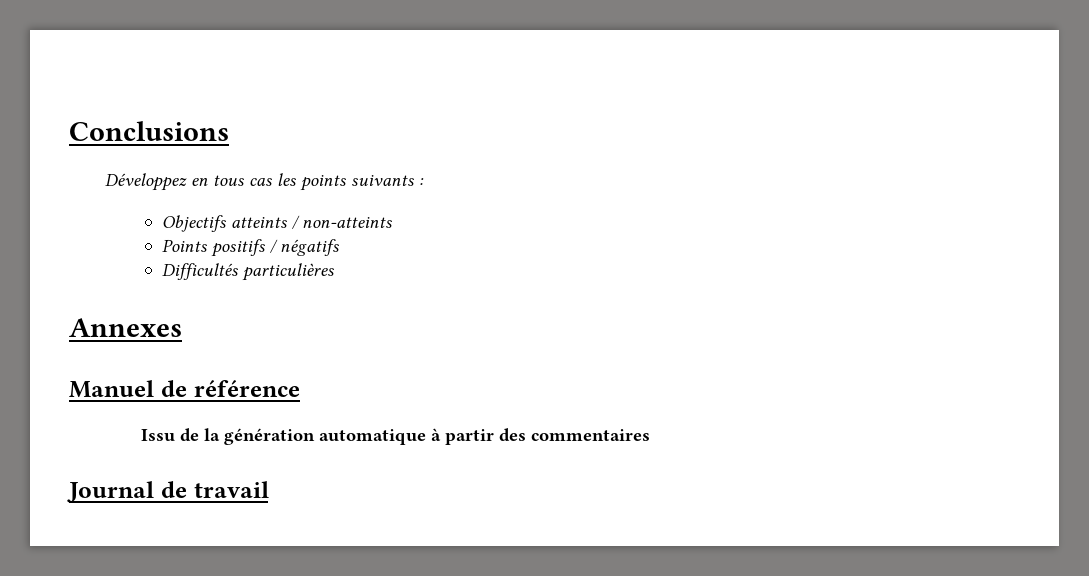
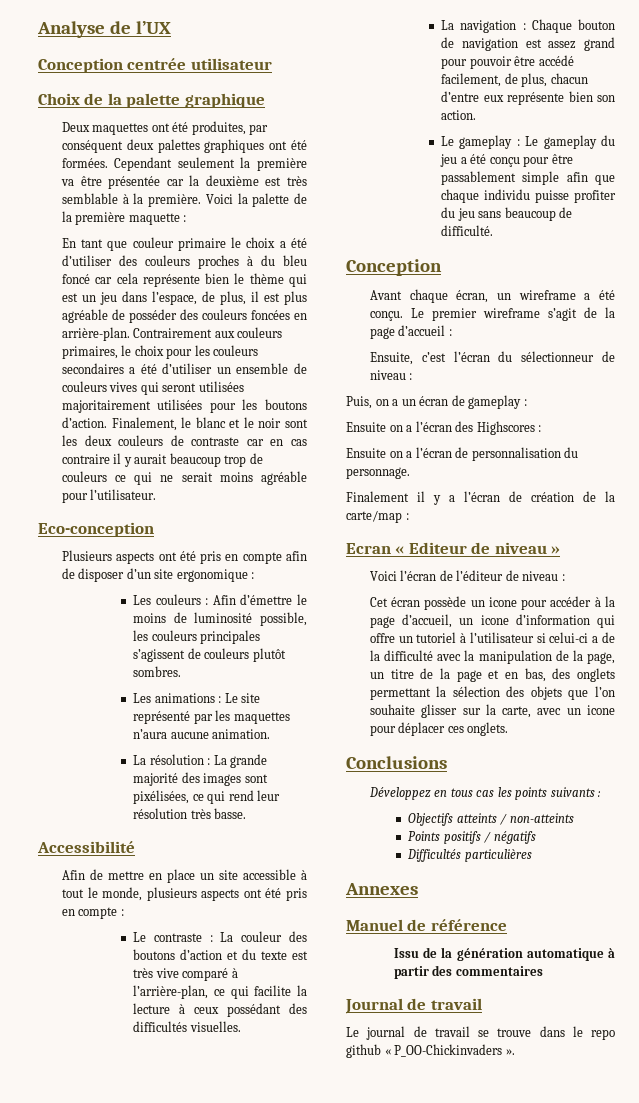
+ Analyse de l’UX
+ Conception centrée utilisateur
+ Choix de la palette graphique
+ Deux maquettes ont été produites, par conséquent deux palettes graphiques ont été formées. Cependant seulement la première va être présentée car la deuxième est très semblable à la première. Voici la palette de la première maquette :
+ En tant que couleur primaire le choix a été d’utiliser des couleurs proches à du bleu foncé car cela représente bien le thème qui est un jeu dans l’espace, de plus, il est plus agréable de posséder des couleurs foncées en arrière-plan. Contrairement aux couleurs primaires, le choix pour les couleurs secondaires a été d’utiliser un ensemble de couleurs vives qui seront utilisées majoritairement utilisées pour les boutons d’action. Finalement, le blanc et le noir sont les deux couleurs de contraste car en cas contraire il y aurait beaucoup trop de couleurs ce qui ne serait moins agréable pour l’utilisateur.
+ Eco-conception
+ Plusieurs aspects ont été pris en compte afin de disposer d’un site ergonomique :
+ Les couleurs : Afin d’émettre le moins de luminosité possible, les couleurs principales s’agissent de couleurs plutôt sombres.
+ Les animations : Le site représenté par les maquettes n’aura aucune animation.
+ La résolution : La grande majorité des images sont pixélisées, ce qui rend leur résolution très basse.
+ Accessibilité
+ Afin de mettre en place un site accessible à tout le monde, plusieurs aspects ont été pris en compte :
+ Le contraste : La couleur des boutons d’action et du texte est très vive comparé à l’arrière-plan, ce qui facilite la lecture à ceux possédant des difficultés visuelles.
+ La navigation : Chaque bouton de navigation est assez grand pour pouvoir être accédé facilement, de plus, chacun d’entre eux représente bien son action.
+ Le gameplay : Le gameplay du jeu a été conçu pour être passablement simple afin que chaque individu puisse profiter du jeu sans beaucoup de difficulté.
+ Conception
+ Avant chaque écran, un wireframe a été conçu. Le premier wireframe s’agit de la page d’accueil :
+ Ensuite, c’est l’écran du sélectionneur de niveau :
+ Puis, on a un écran de gameplay :
+ Ensuite on a l’écran des Highscores :
+ Ensuite on a l’écran de personnalisation du personnage.
+ Finalement il y a l’écran de création de la carte/map :
+ Ecran « Editeur de niveau »
+ Voici l’écran de l’éditeur de niveau :
+ Cet écran possède un icone pour accéder à la page d’accueil, un icone d’information qui offre un tutoriel à l’utilisateur si celui-ci a de la difficulté avec la manipulation de la page, un titre de la page et en bas, des onglets permettant la sélection des objets que l’on souhaite glisser sur la carte, avec un icone pour déplacer ces onglets.
+ Le journal de travail se trouve dans le repo github « P_OO-Chickinvaders ».

